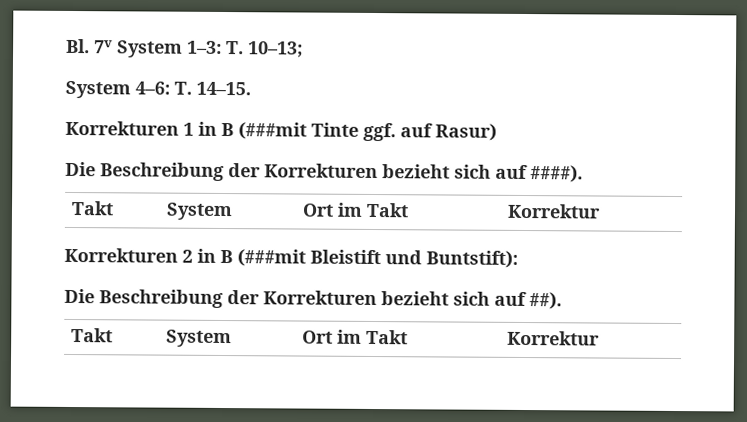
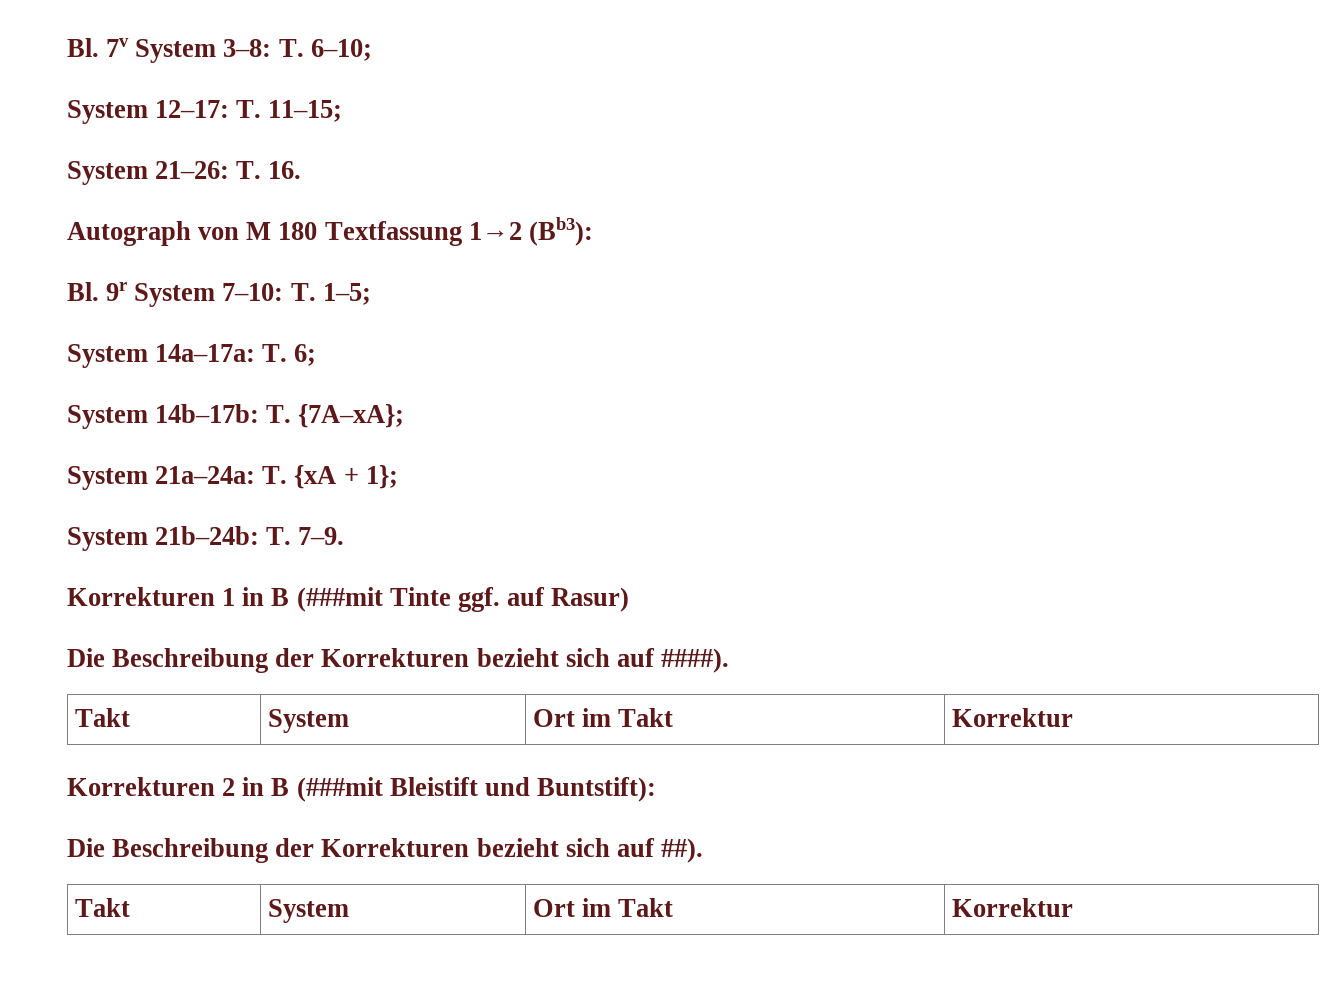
- Bl. 7v System 1–3: T. 10–13;
- System 4–6: T. 14–15.
+ Bl. 7v System 3–8: T. 6–10;
+ System 12–17: T. 11–15;
+ System 21–26: T. 16.
+ Autograph von M 180 Textfassung 1→2 (Bb3):
+ Bl. 9r System 7–10: T. 1–5;
+ System 14a–17a: T. 6;
+ System 14b–17b: T. {7A–xA};
+ System 21a–24a: T. {xA + 1};
+ System 21b–24b: T. 7–9.

